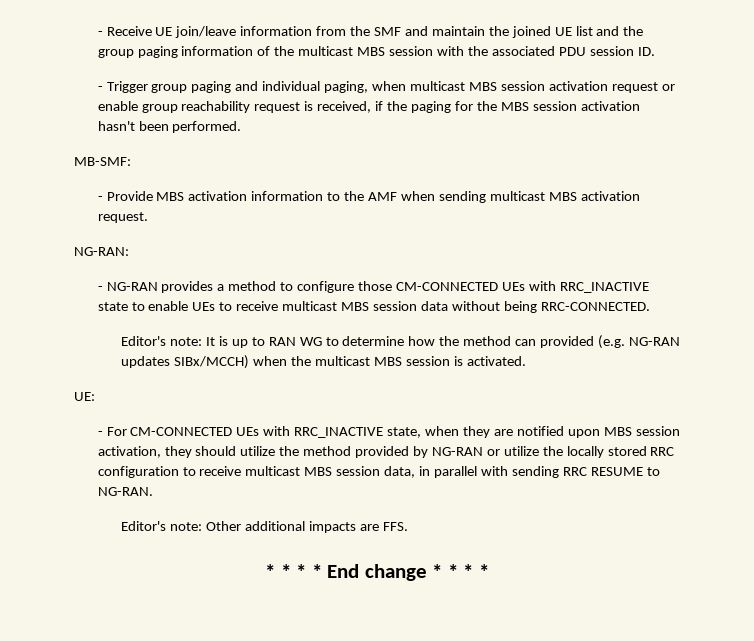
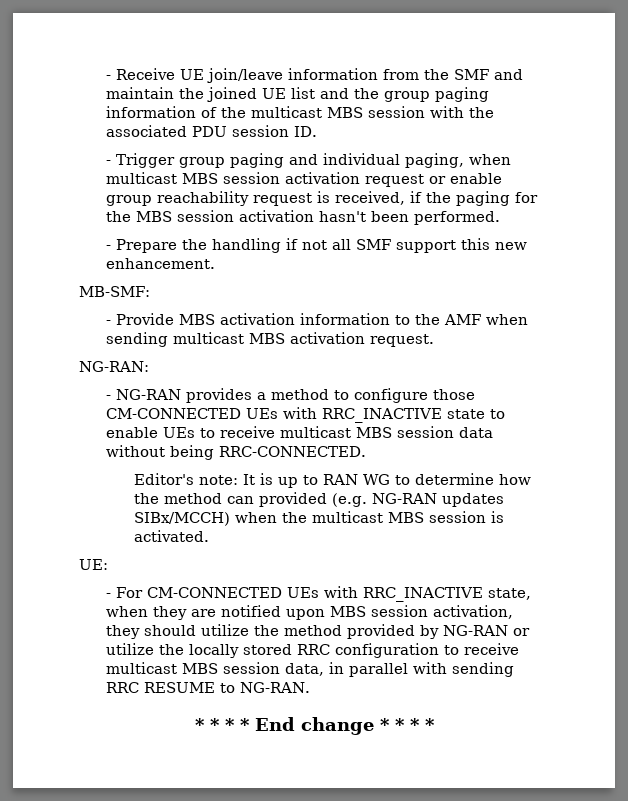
+ - Prepare the handling if not all SMF support this new enhancement.
- Editor's note: Other additional impacts are FFS.

